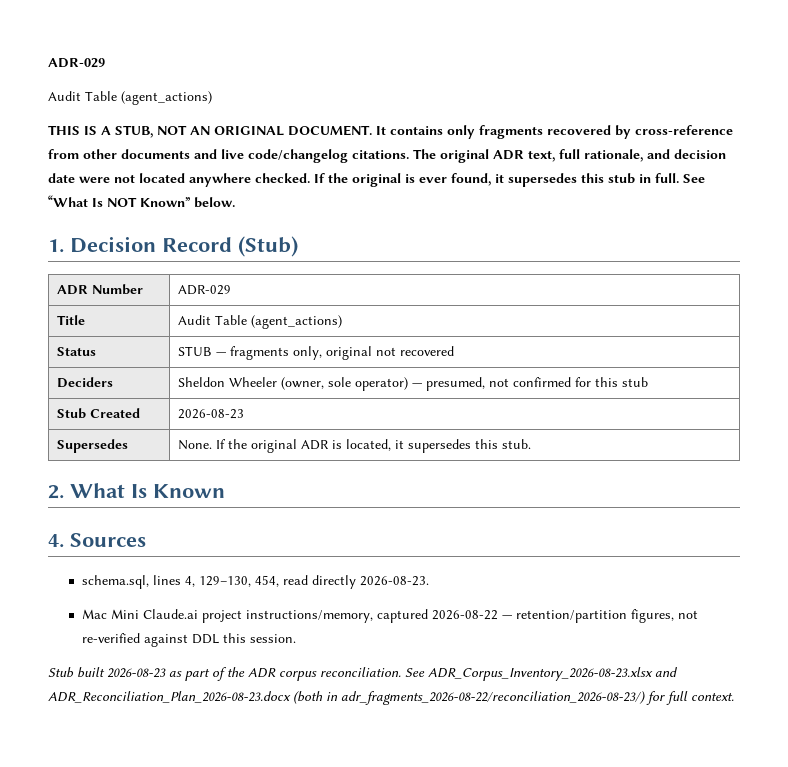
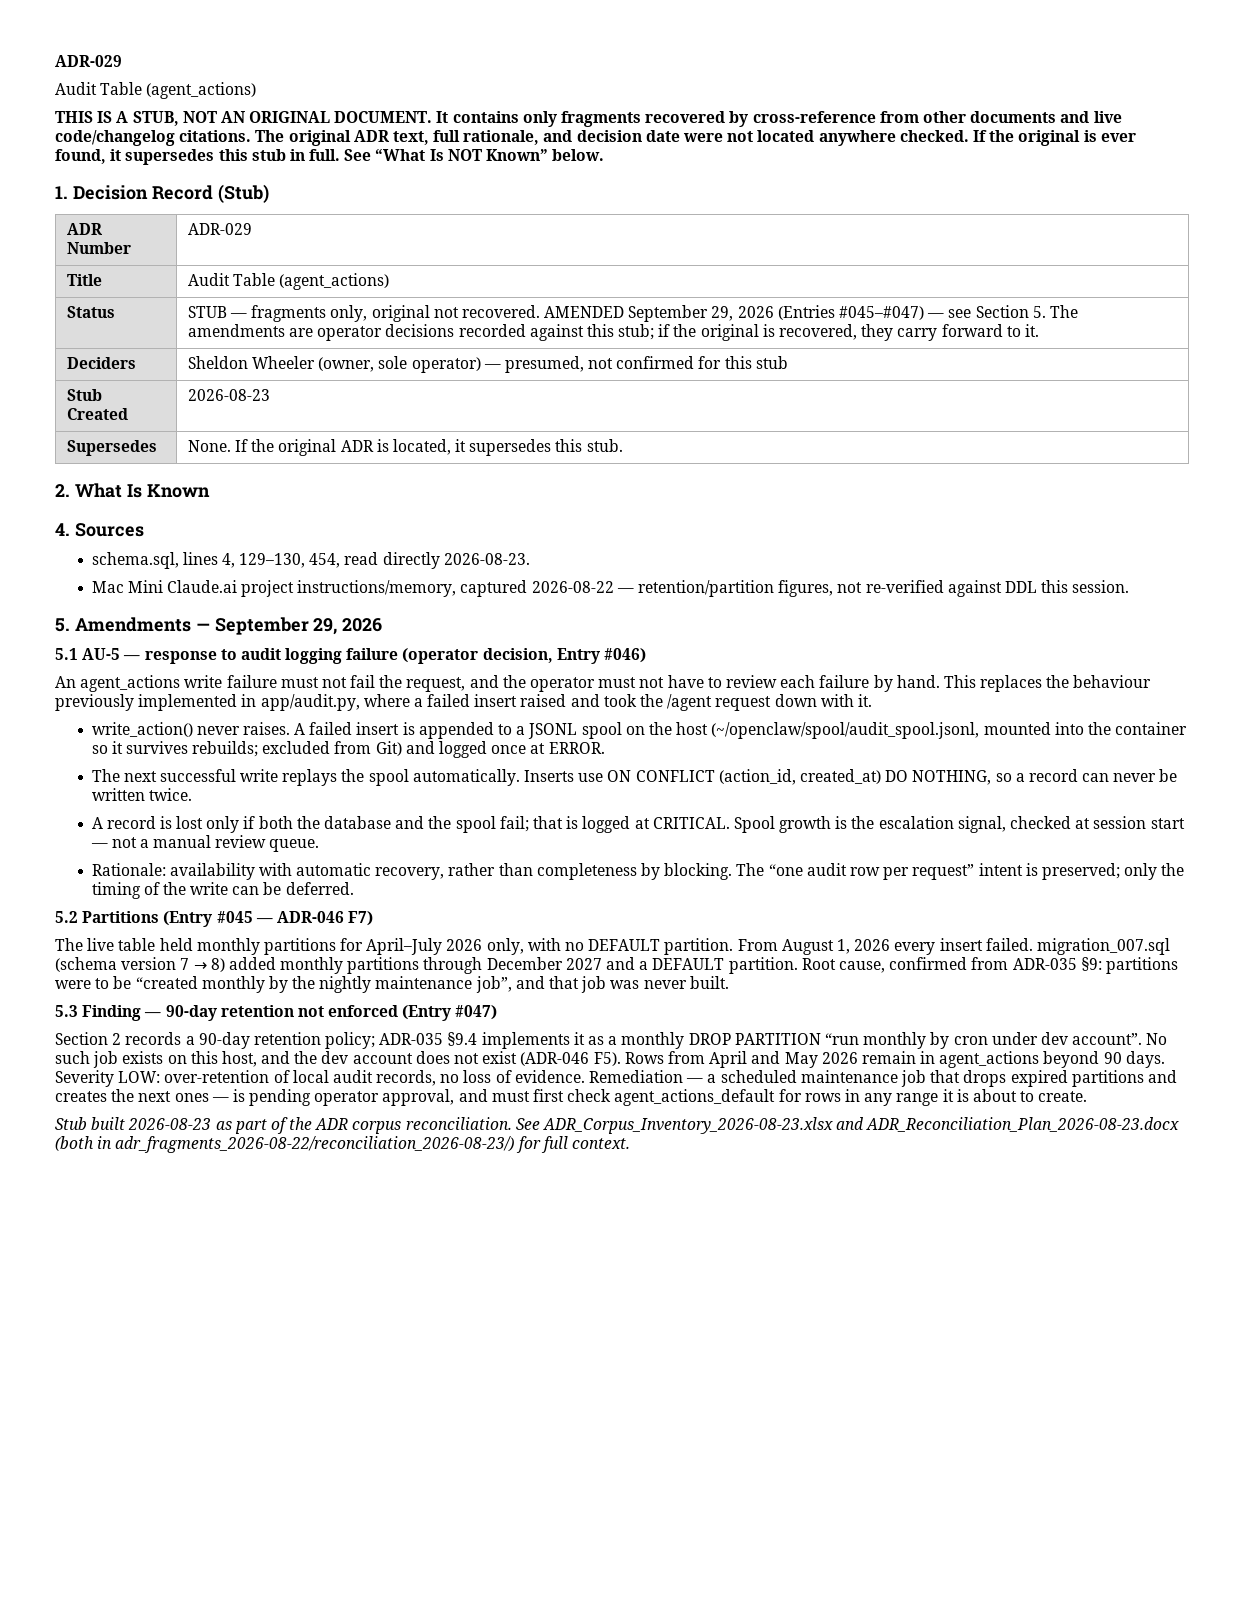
- Status | STUB — fragments only, original not recovered
+ Status | STUB — fragments only, original not recovered. AMENDED September 29, 2026 (Entries #045–#047) — see Section 5. The amendments are operator decisions recorded against this stub; if the original is recovered, they carry forward to it.
+ 5. Amendments — September 29, 2026
+ 5.1 AU-5 — response to audit logging failure (operator decision, Entry #046)
+ An agent_actions write failure must not fail the request, and the operator must not have to review each failure by hand. This replaces the behaviour previously implemented in app/audit.py, where a failed insert raised and took the /agent request down with it.
+ write_action() never raises. A failed insert is appended to a JSONL spool on the host (~/openclaw/spool/audit_spool.jsonl, mounted into the container so it survives rebuilds; excluded from Git) and logged once at ERROR.
+ The next successful write replays the spool automatically. Inserts use ON CONFLICT (action_id, created_at) DO NOTHING, so a record can never be written twice.
+ A record is lost only if both the database and the spool fail; that is logged at CRITICAL. Spool growth is the escalation signal, checked at session start — not a manual review queue.
+ Rationale: availability with automatic recovery, rather than completeness by blocking. The “one audit row per request” intent is preserved; only the timing of the write can be deferred.
+ 5.2 Partitions (Entry #045 — ADR-046 F7)
+ The live table held monthly partitions for April–July 2026 only, with no DEFAULT partition. From August 1, 2026 every insert failed. migration_007.sql (schema version 7 → 8) added monthly partitions through December 2027 and a DEFAULT partition. Root cause, confirmed from ADR-035 §9: partitions were to be “created monthly by the nightly maintenance job”, and that job was never built.
+ 5.3 Finding — 90-day retention not enforced (Entry #047)
+ Section 2 records a 90-day retention policy; ADR-035 §9.4 implements it as a monthly DROP PARTITION “run monthly by cron under dev account”. No such job exists on this host, and the dev account does not exist (ADR-046 F5). Rows from April and May 2026 remain in agent_actions beyond 90 days. Severity LOW: over-retention of local audit records, no loss of evidence. Remediation — a scheduled maintenance job that drops expired partitions and creates the next ones — is pending operator approval, and must first check agent_actions_default for rows in any range it is about to create.

